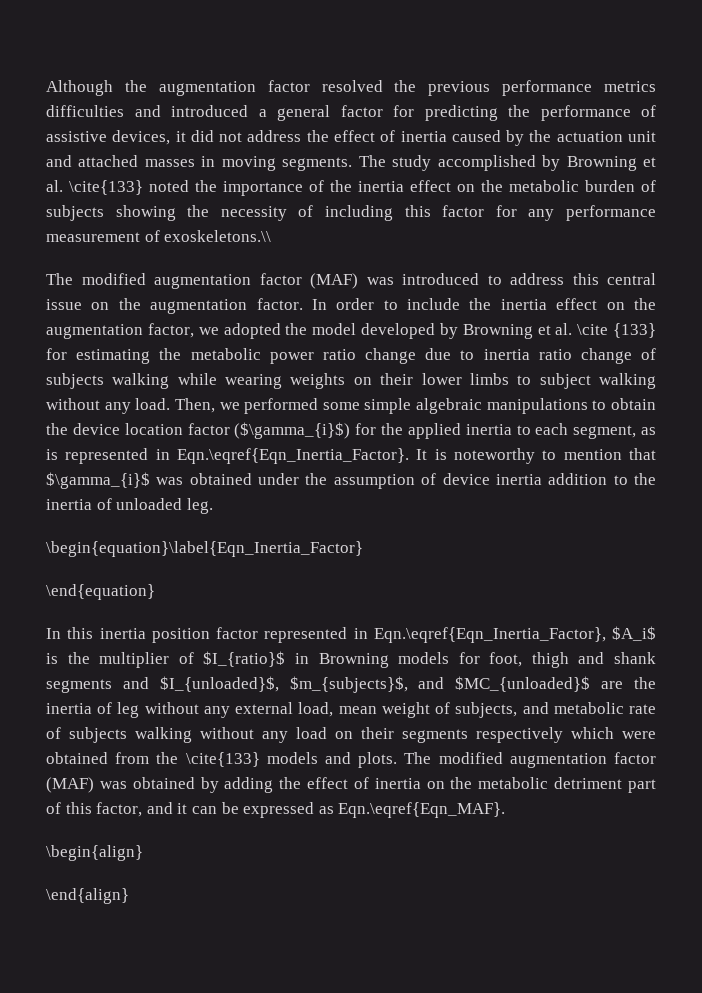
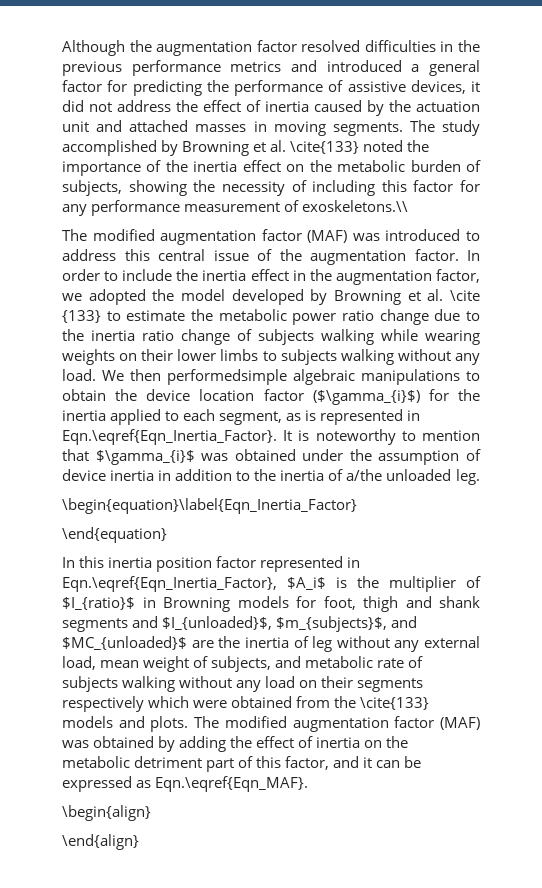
- Although the augmentation factor resolved the previous performance metrics difficulties and introduced a general factor for predicting the performance of assistive devices, it did not address the effect of inertia caused by the actuation unit and attached masses in moving segments.
+ Although the augmentation factor resolved difficulties in the previous performance metrics and introduced a general factor for predicting the performance of assistive devices, it did not address the effect of inertia caused by the actuation unit and attached masses in moving segments.
- The study accomplished by Browning et al. \cite{133} noted the importance of the inertia effect on the metabolic burden of subjects showing the necessity of including this factor for any performance measurement of exoskeletons.\\
+ The study accomplished by Browning et al. \cite{133} noted the importance of the inertia effect on the metabolic burden of subjects, showing the necessity of including this factor for any performance measurement of exoskeletons.\\
- The modified augmentation factor (MAF) was introduced to address this central issue on the augmentation factor.
+ The modified augmentation factor (MAF) was introduced to address this central issue of the augmentation factor.
- In order to include the inertia effect on the augmentation factor, we adopted the model developed by Browning et al. \cite {133} for estimating the metabolic power ratio change due to inertia ratio change of subjects walking while wearing weights on their lower limbs to subject walking without any load.
+ In order to include the inertia effect in the augmentation factor, we adopted the model developed by Browning et al. \cite {133} to estimate the metabolic power ratio change due to the inertia ratio change of subjects walking while wearing weights on their lower limbs to subjects walking without any load.
- Then, we performed some simple algebraic manipulations to obtain the device location factor ($\gamma_{i}$) for the applied inertia to each segment, as is represented in Eqn.\eqref{Eqn_Inertia_Factor}. It is noteworthy to mention that $\gamma_{i}$ was obtained under the assumption of device inertia addition to the inertia of unloaded leg.
+ We then performedsimple algebraic manipulations to obtain the device location factor ($\gamma_{i}$) for the inertia applied to each segment, as is represented in Eqn.\eqref{Eqn_Inertia_Factor}. It is noteworthy to mention that $\gamma_{i}$ was obtained under the assumption of device inertia in addition to the inertia of a/the unloaded leg.

